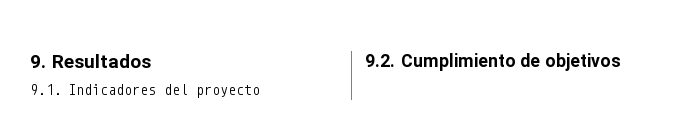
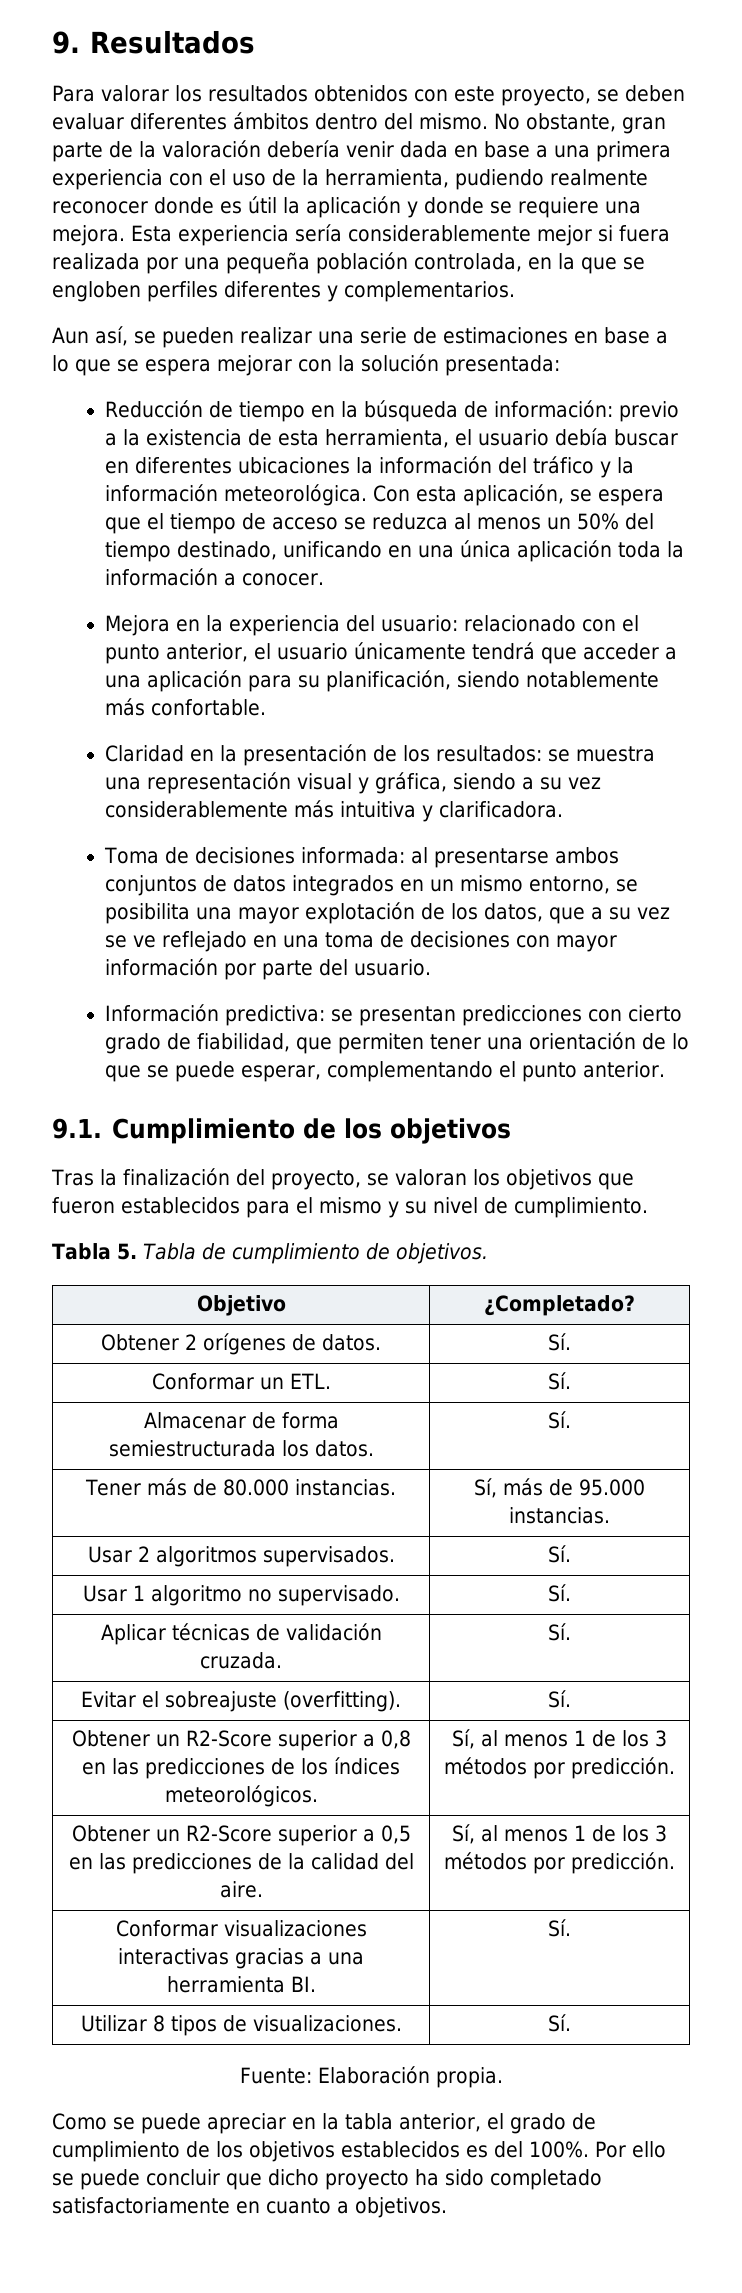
- 9.1. Indicadores del proyecto
- 9.2. Cumplimiento de objetivos
+ Para valorar los resultados obtenidos con este proyecto, se deben evaluar diferentes ámbitos dentro del mismo. No obstante, gran parte de la valoración debería venir dada en base a una primera experiencia con el uso de la herramienta, pudiendo realmente reconocer donde es útil la aplicación y donde se requiere una mejora. Esta experiencia sería considerablemente mejor si fuera realizada por una pequeña población controlada, en la que se engloben perfiles diferentes y complementarios.
+ Aun así, se pueden realizar una serie de estimaciones en base a lo que se espera mejorar con la solución presentada:
+ Reducción de tiempo en la búsqueda de información: previo a la existencia de esta herramienta, el usuario debía buscar en diferentes ubicaciones la información del tráfico y la información meteorológica. Con esta aplicación, se espera que el tiempo de acceso se reduzca al menos un 50% del tiempo destinado, unificando en una única aplicación toda la información a conocer.
+ Mejora en la experiencia del usuario: relacionado con el punto anterior, el usuario únicamente tendrá que acceder a una aplicación para su planificación, siendo notablemente más confortable.
+ Claridad en la presentación de los resultados: se muestra una representación visual y gráfica, siendo a su vez considerablemente más intuitiva y clarificadora.
+ Toma de decisiones informada: al presentarse ambos conjuntos de datos integrados en un mismo entorno, se posibilita una mayor explotación de los datos, que a su vez se ve reflejado en una toma de decisiones con mayor información por parte del usuario.
+ Información predictiva: se presentan predicciones con cierto grado de fiabilidad, que permiten tener una orientación de lo que se puede esperar, complementando el punto anterior.
+ 9.1. Cumplimiento de los objetivos
+ Tras la finalización del proyecto, se valoran los objetivos que fueron establecidos para el mismo y su nivel de cumplimiento.
+ Tabla 5. Tabla de cumplimiento de objetivos.
+ Objetivo | ¿Completado?
+ Obtener 2 orígenes de datos. | Sí.
+ Conformar un ETL. | Sí.
+ Almacenar de forma semiestructurada los datos. | Sí.
+ Tener más de 80.000 instancias. | Sí, más de 95.000 instancias.
+ Usar 2 algoritmos supervisados. | Sí.
+ Usar 1 algoritmo no supervisado. | Sí.
+ Aplicar técnicas de validación cruzada. | Sí.
+ Evitar el sobreajuste (overfitting). | Sí.
+ Obtener un R2-Score superior a 0,8 en las predicciones de los índices meteorológicos. | Sí, al menos 1 de los 3 métodos por predicción.
+ Obtener un R2-Score superior a 0,5 en las predicciones de la calidad del aire. | Sí, al menos 1 de los 3 métodos por predicción.
+ Conformar visualizaciones interactivas gracias a una herramienta BI. | Sí.
+ Utilizar 8 tipos de visualizaciones. | Sí.
+ Fuente: Elaboración propia.
+ Como se puede apreciar en la tabla anterior, el grado de cumplimiento de los objetivos establecidos es del 100%. Por ello se puede concluir que dicho proyecto ha sido completado satisfactoriamente en cuanto a objetivos.

